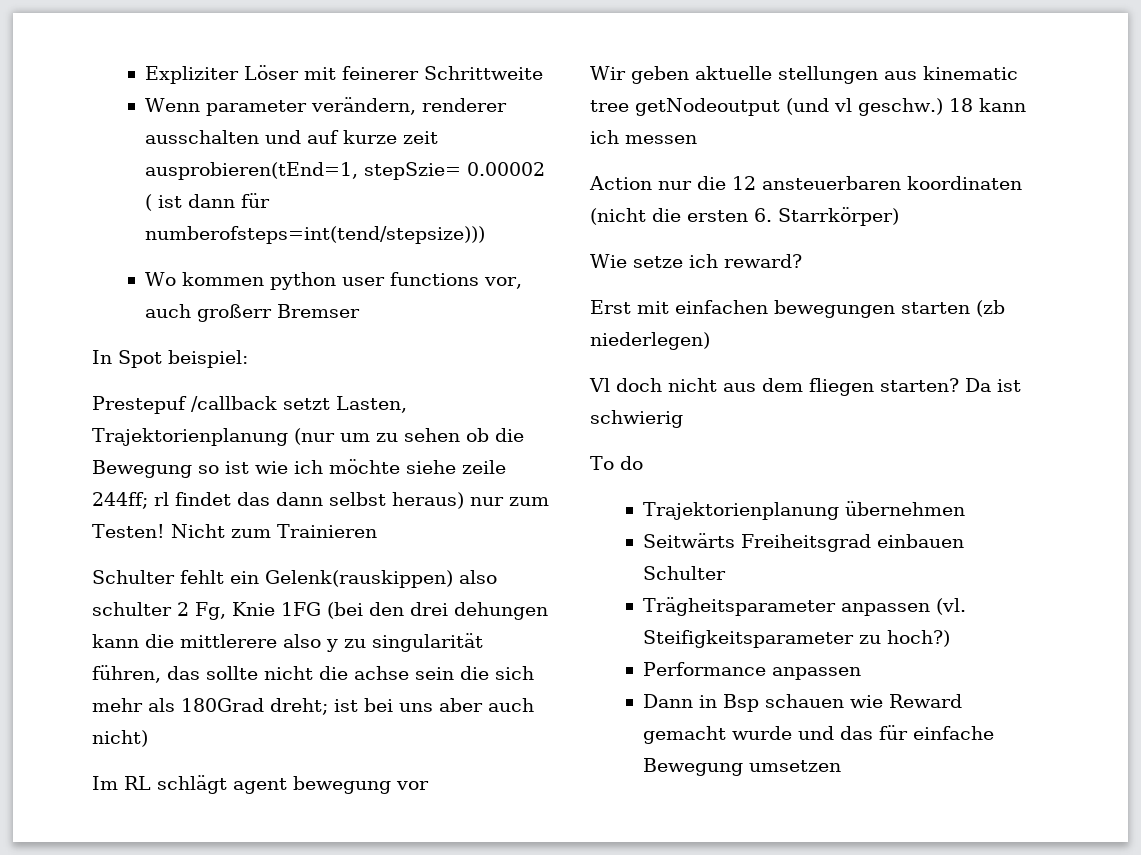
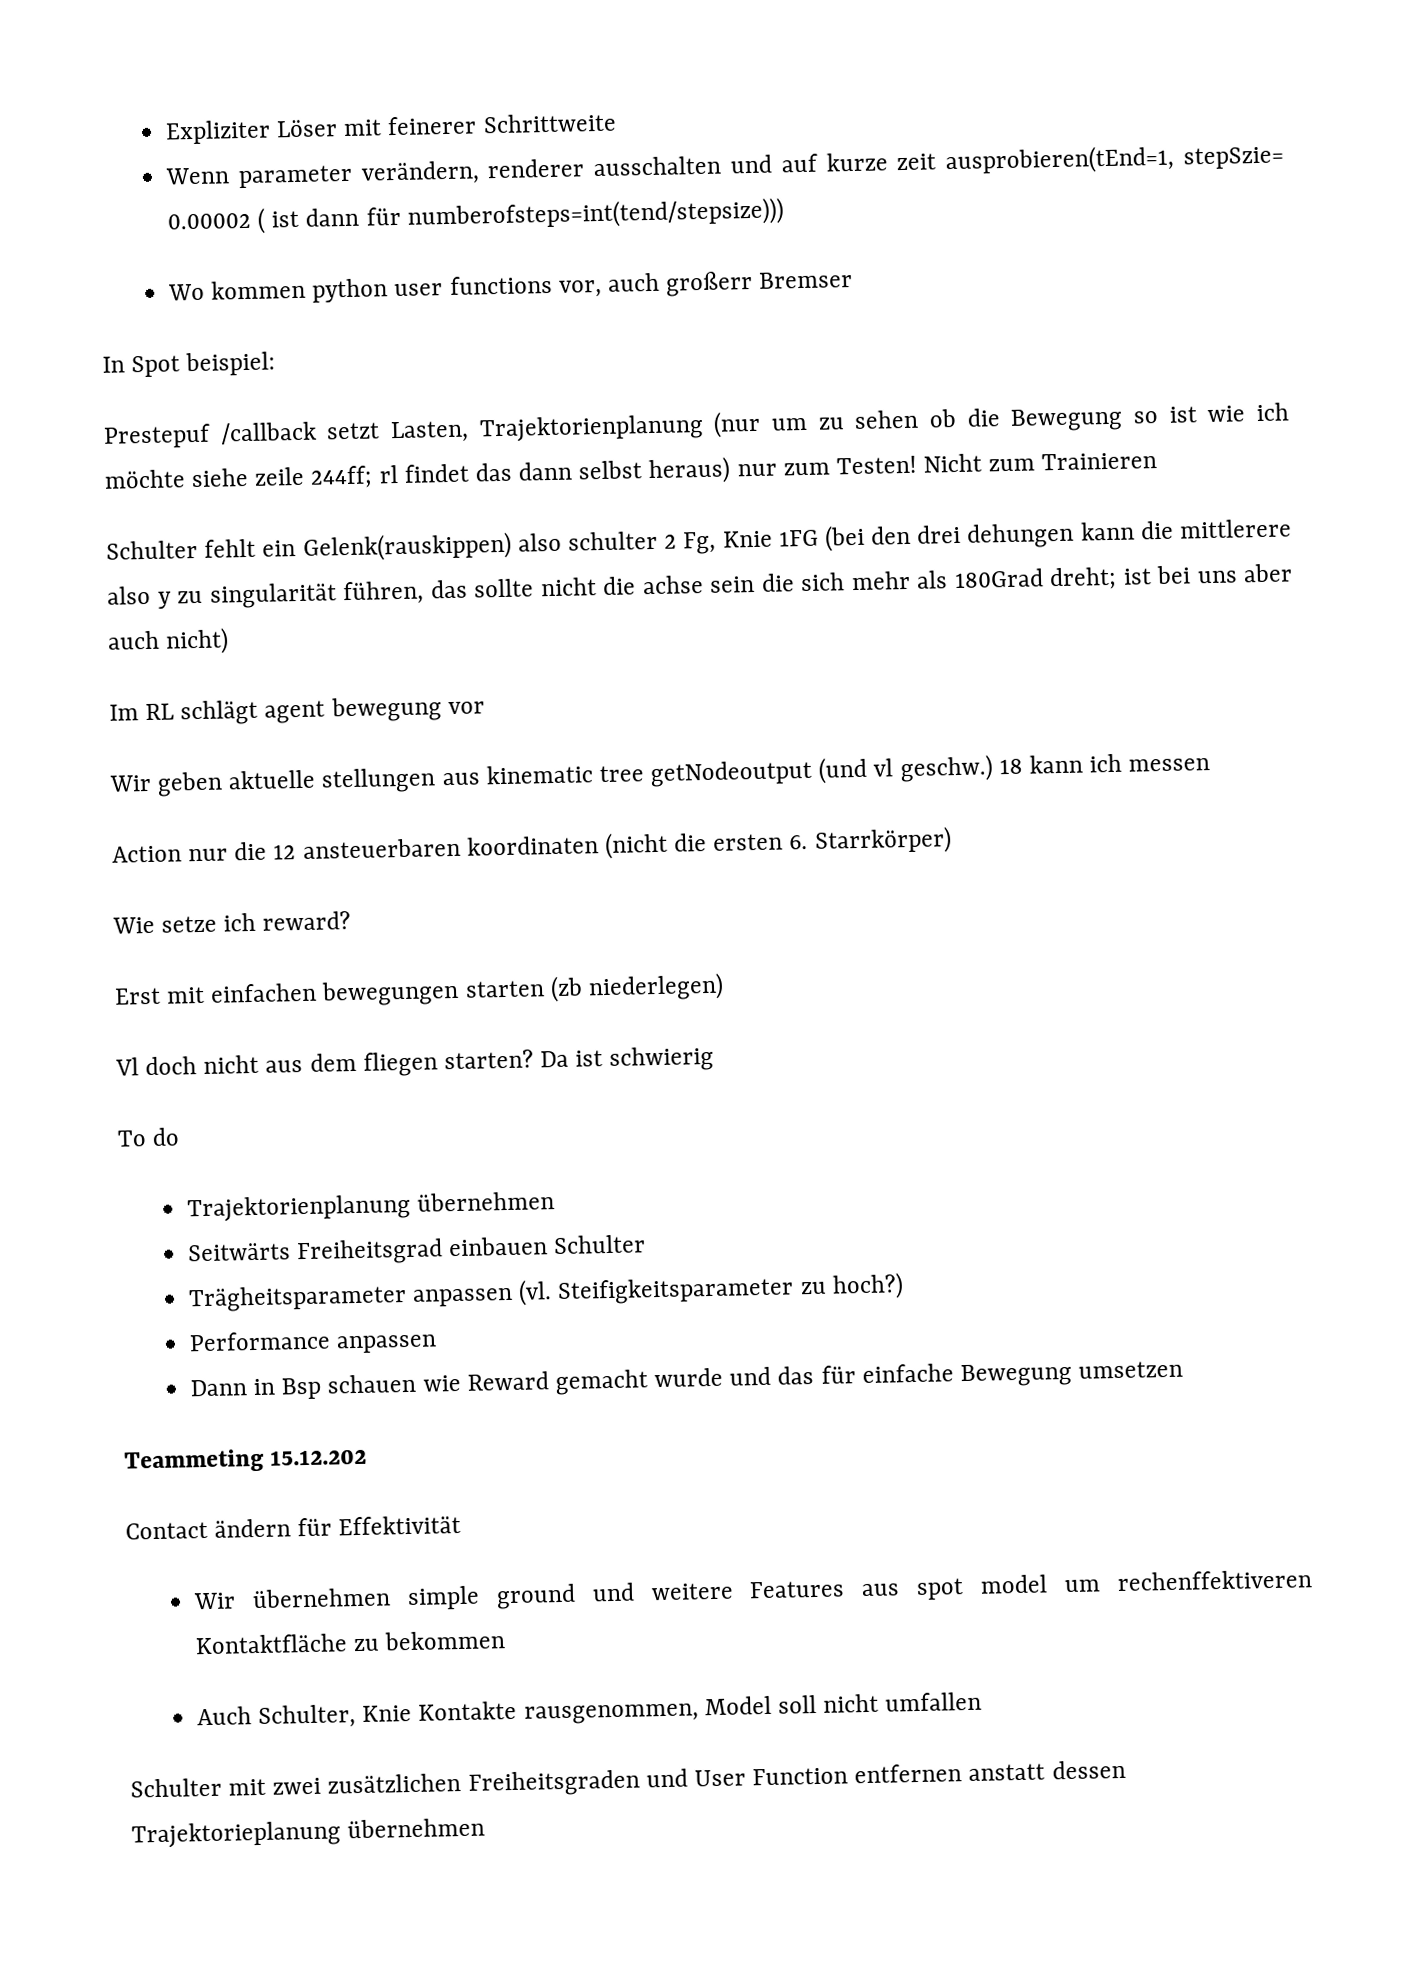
+ Teammeting 15.12.202
+ Contact ändern für Effektivität
+ Wir übernehmen simple ground und weitere Features aus spot model um rechenffektiveren Kontaktfläche zu bekommen
+ Auch Schulter, Knie Kontakte rausgenommen, Model soll nicht umfallen
+ Schulter mit zwei zusätzlichen Freiheitsgraden und User Function entfernen anstatt dessen Trajektorieplanung übernehmen

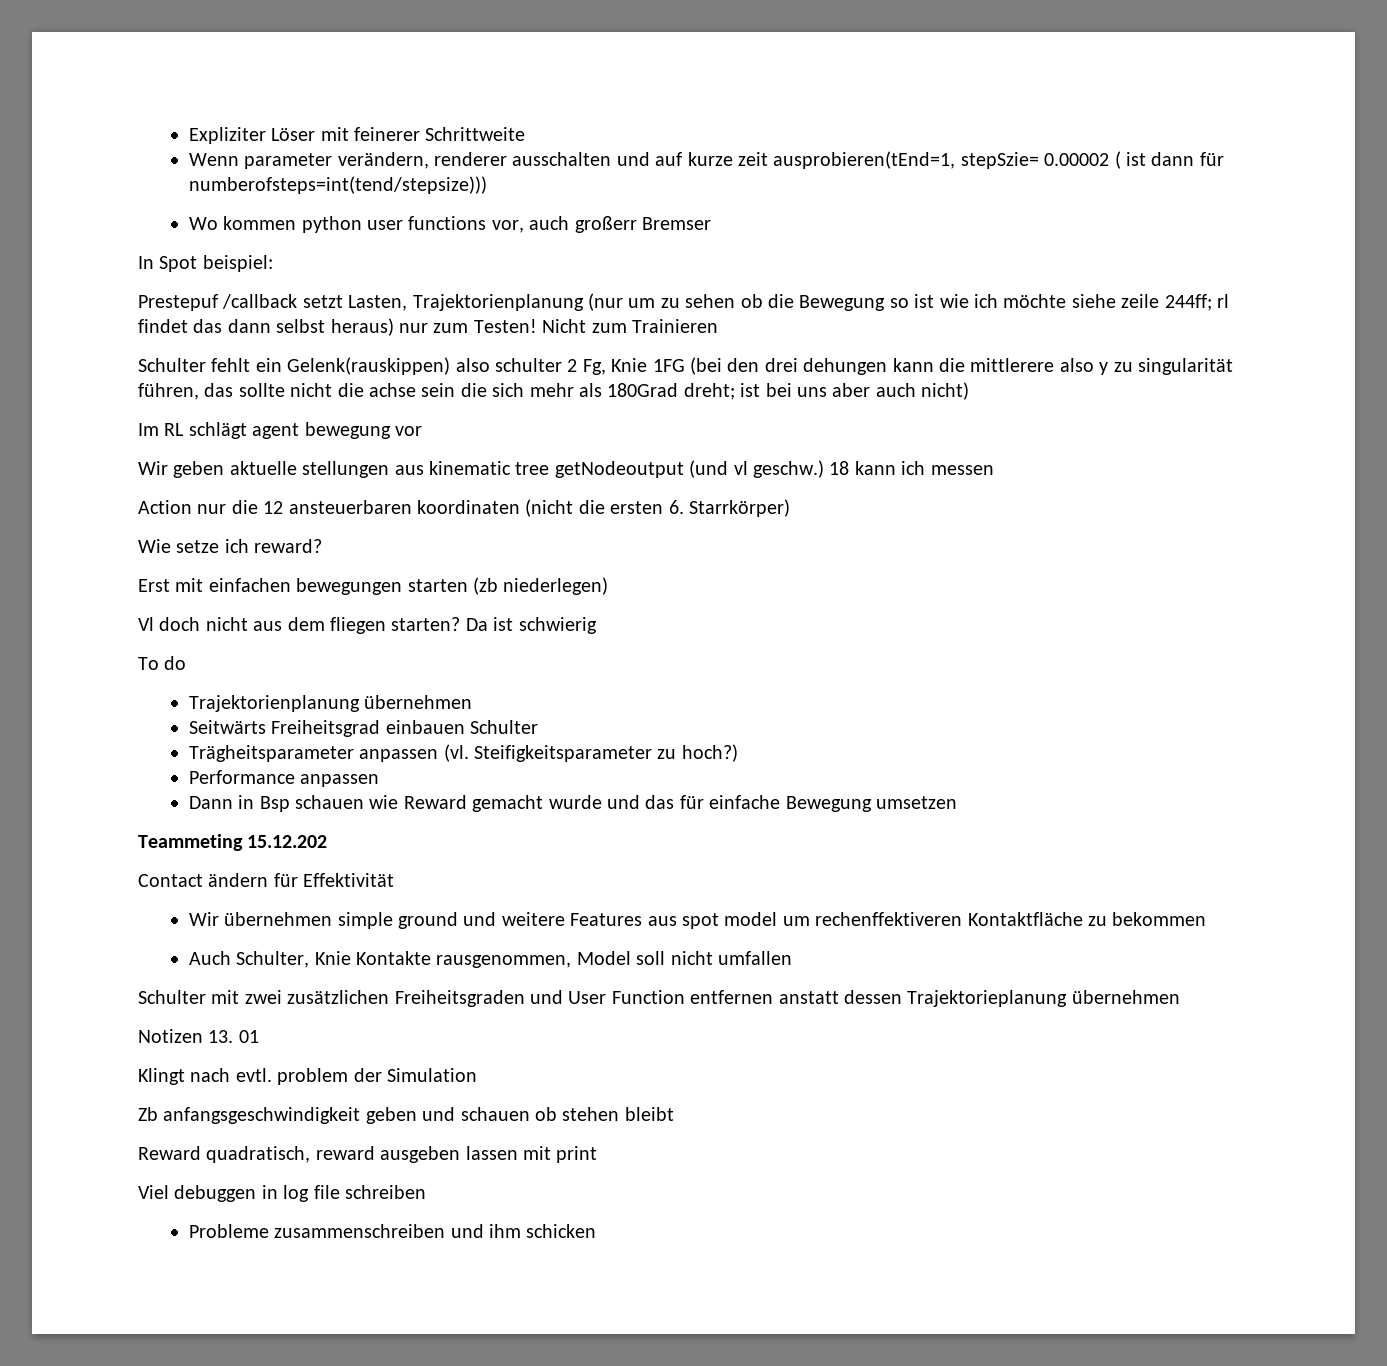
+ Notizen 13. 01
+ Klingt nach evtl. problem der Simulation
+ Zb anfangsgeschwindigkeit geben und schauen ob stehen bleibt
+ Reward quadratisch, reward ausgeben lassen mit print
+ Viel debuggen in log file schreiben
+ Probleme zusammenschreiben und ihm schicken

